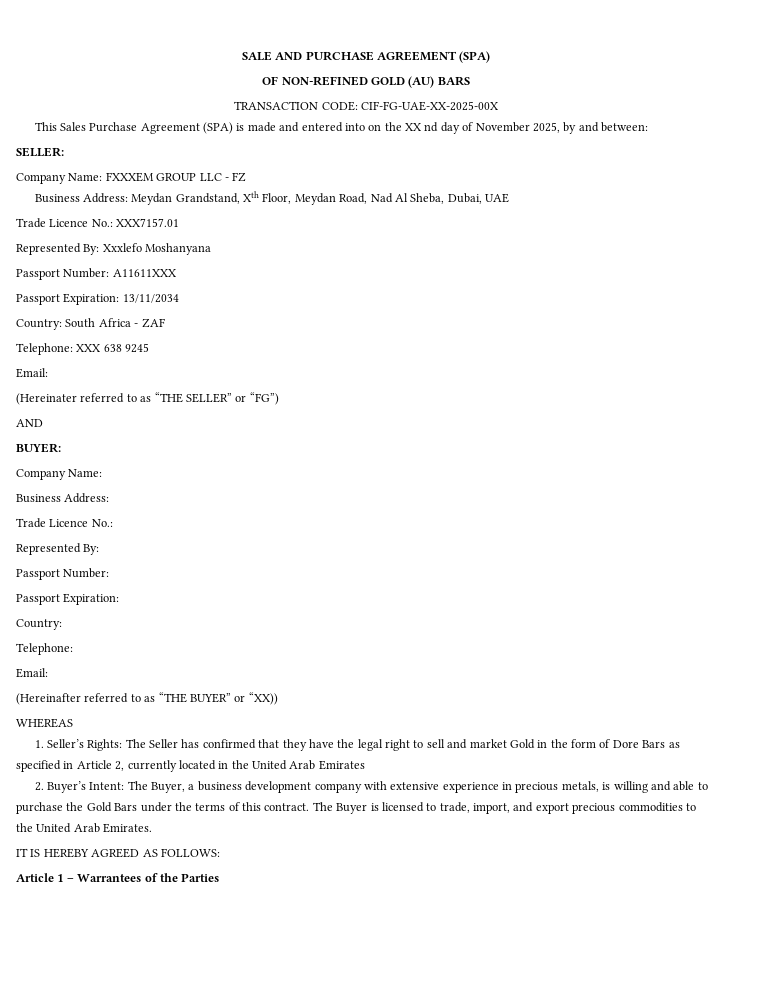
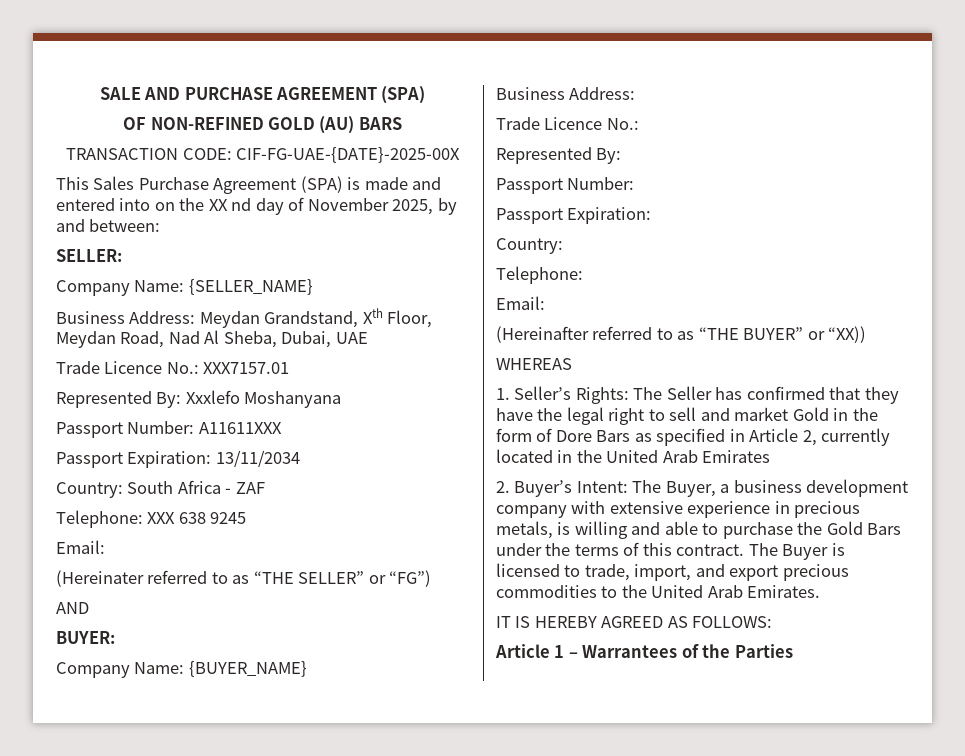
- TRANSACTION CODE: CIF-FG-UAE-XX-2025-00X
+ TRANSACTION CODE: CIF-FG-UAE-{DATE}-2025-00X
- Company Name: FXXXEM GROUP LLC - FZ
+ Company Name: {SELLER_NAME}
  BUYER:
- Company Name:
+ Company Name: {BUYER_NAME}

